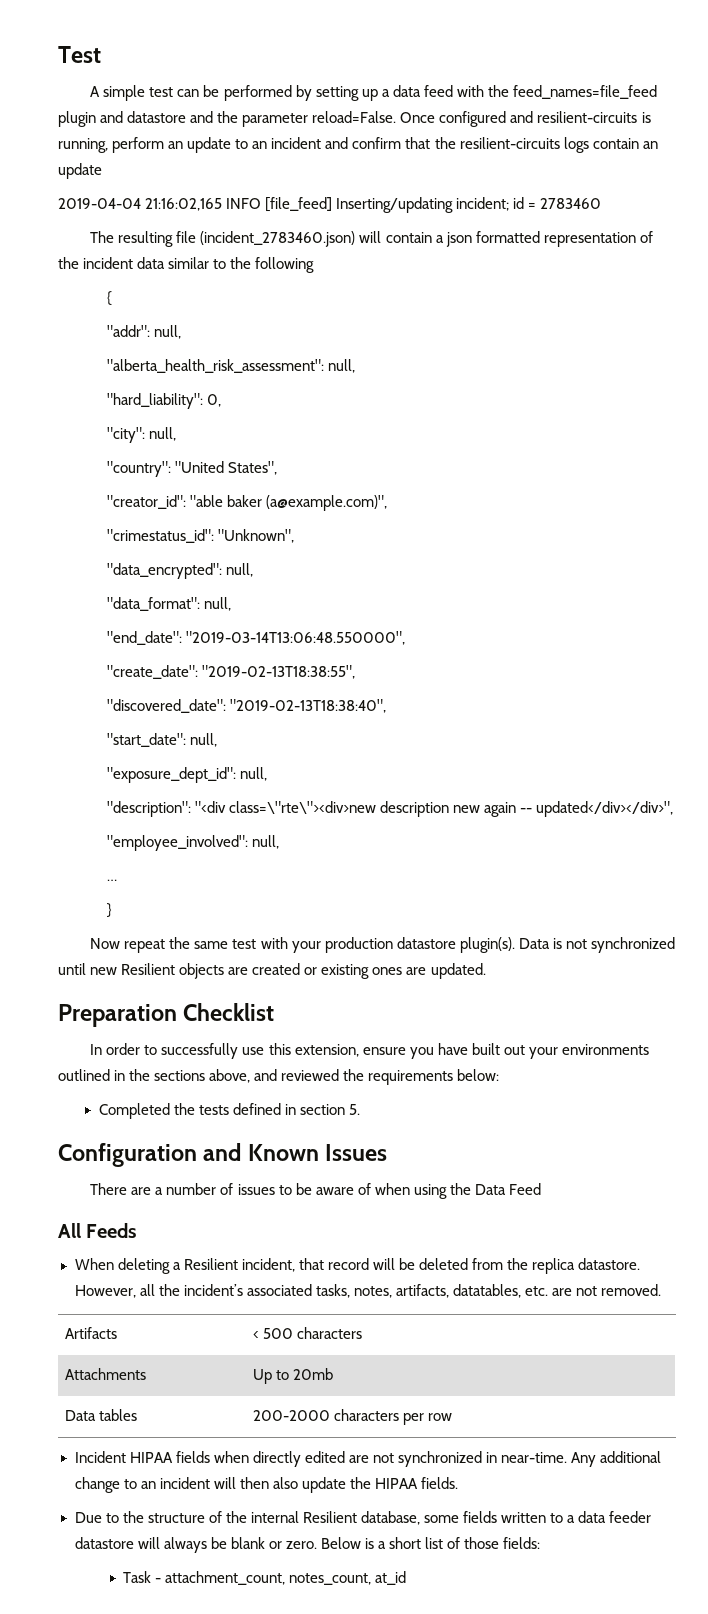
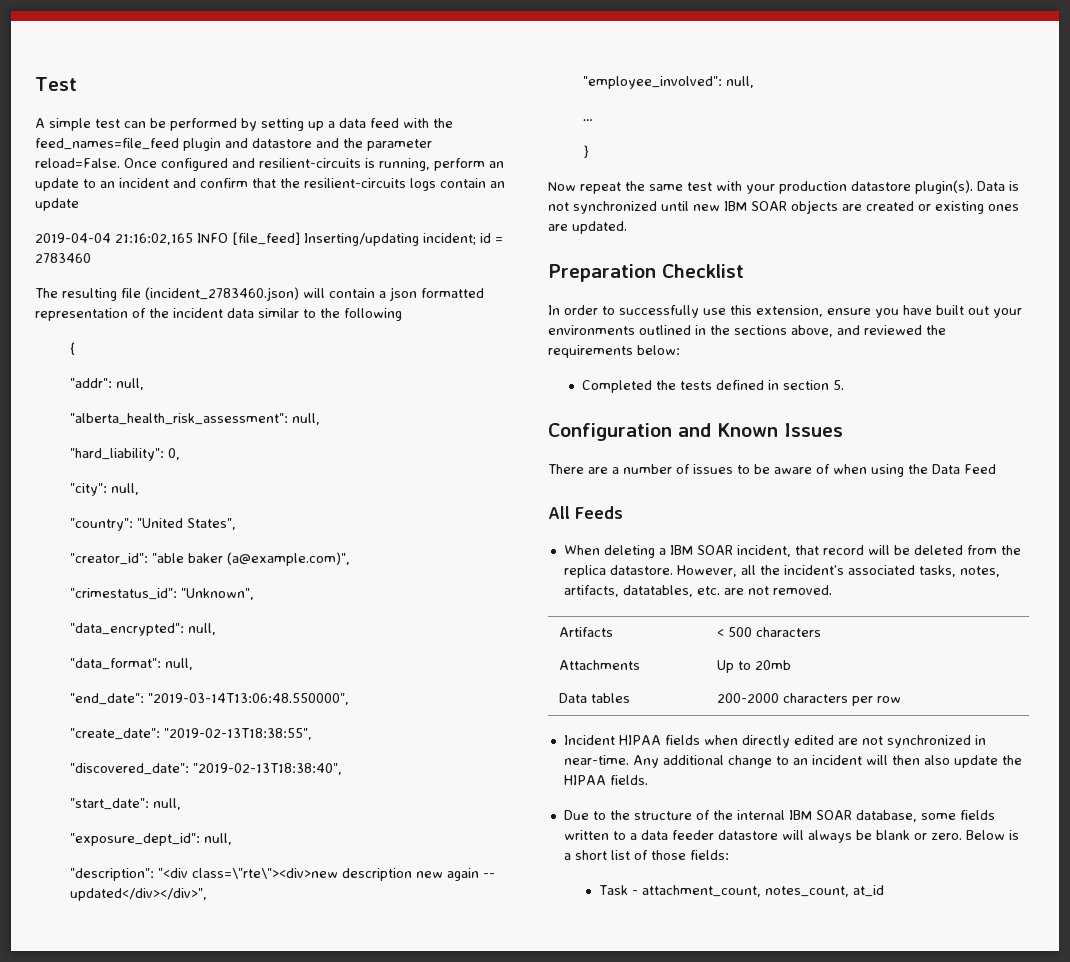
- Data is not synchronized until new Resilient objects are created or existing ones are updated.
+ Data is not synchronized until new IBM SOAR objects are created or existing ones are updated.
- When deleting a Resilient incident, that record will be deleted from the replica datastore.
+ When deleting a IBM SOAR incident, that record will be deleted from the replica datastore.
- Due to the structure of the internal Resilient database, some fields written to a data feeder datastore will always be blank or zero.
+ Due to the structure of the internal IBM SOAR database, some fields written to a data feeder datastore will always be blank or zero.

